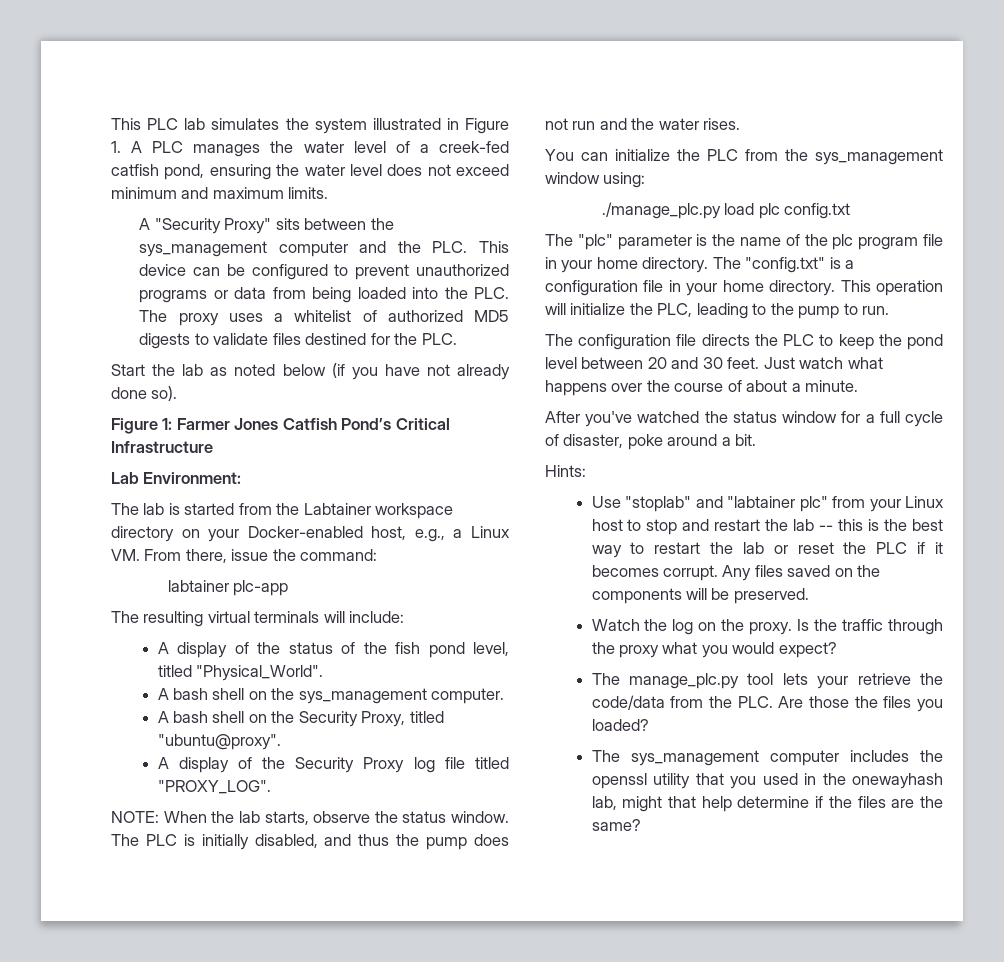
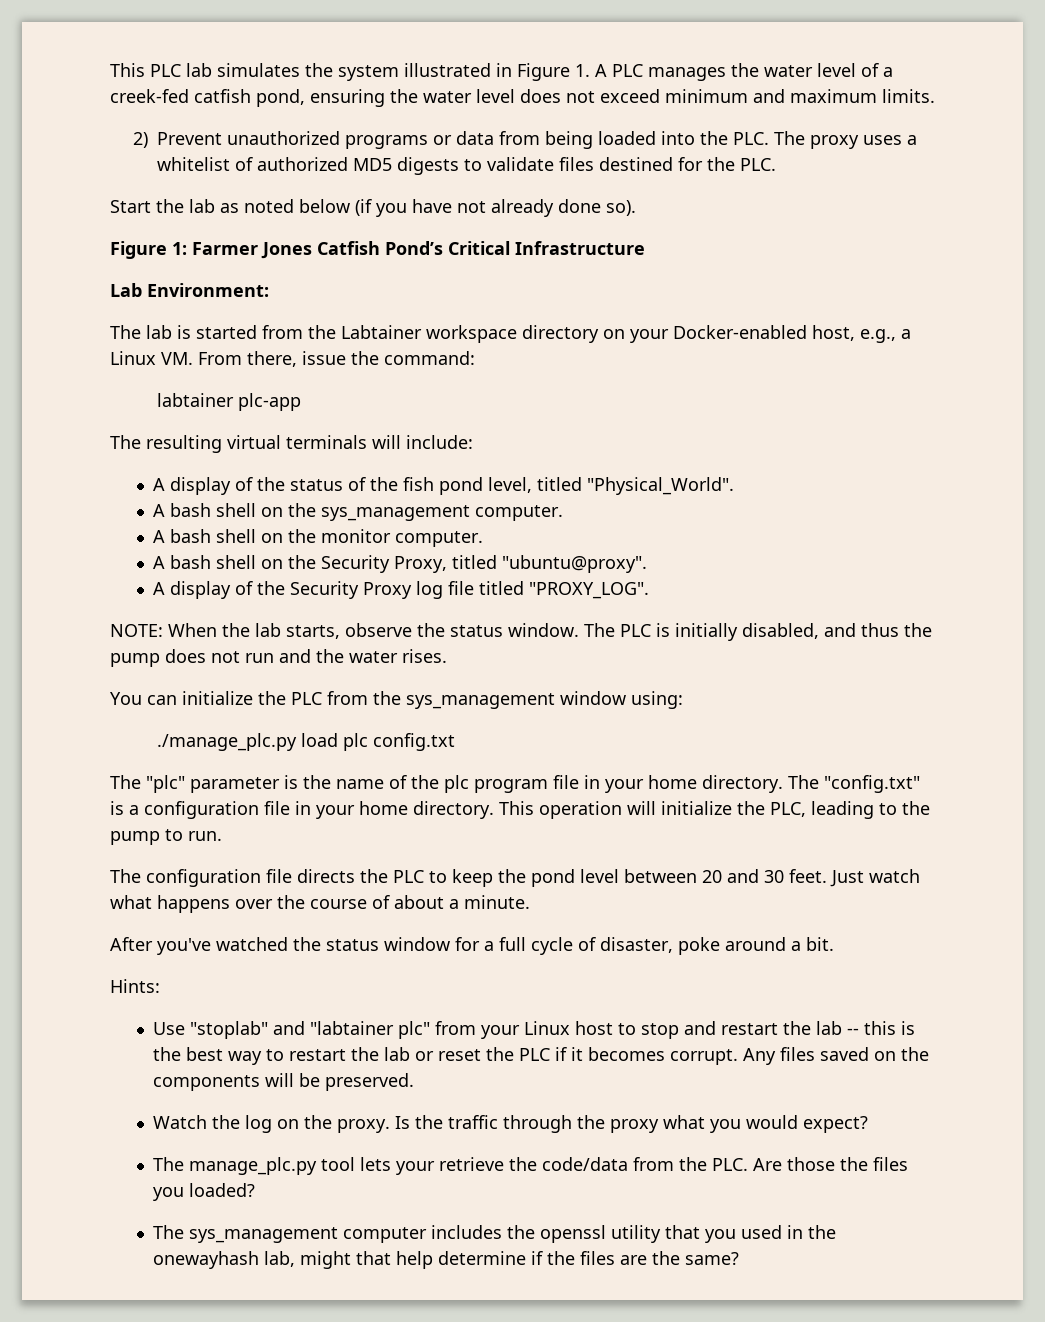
- A "Security Proxy" sits between the sys_management computer and the PLC. This device can be configured to prevent unauthorized programs or data from being loaded into the PLC. The proxy uses a whitelist of authorized MD5 digests to validate files destined for the PLC.
+ 2) Prevent unauthorized programs or data from being loaded into the PLC. The proxy uses a whitelist of authorized MD5 digests to validate files destined for the PLC.
+ A bash shell on the monitor computer.

